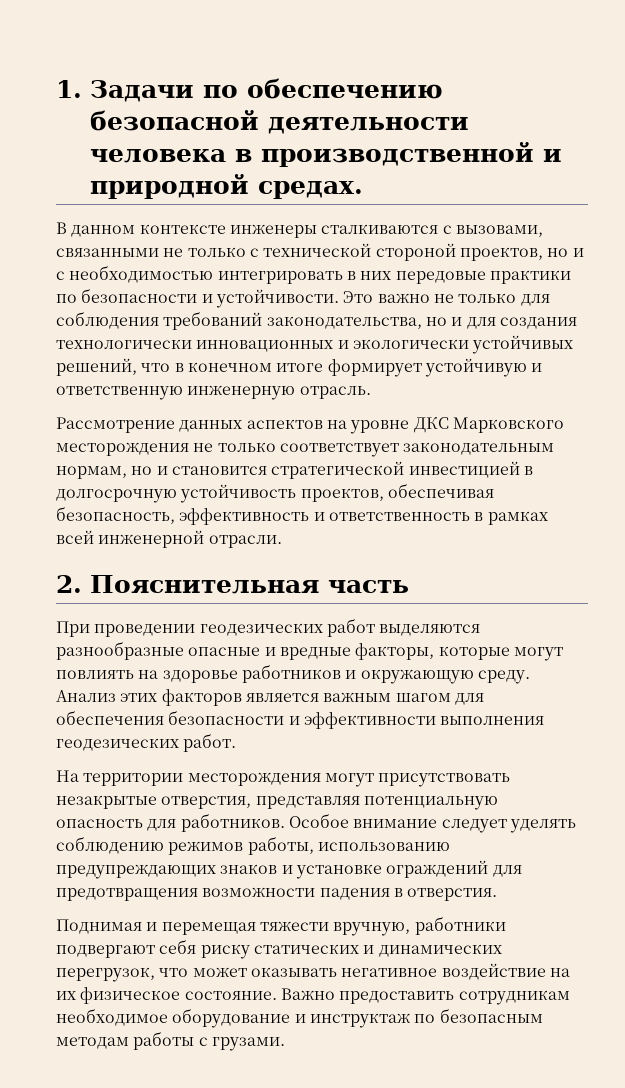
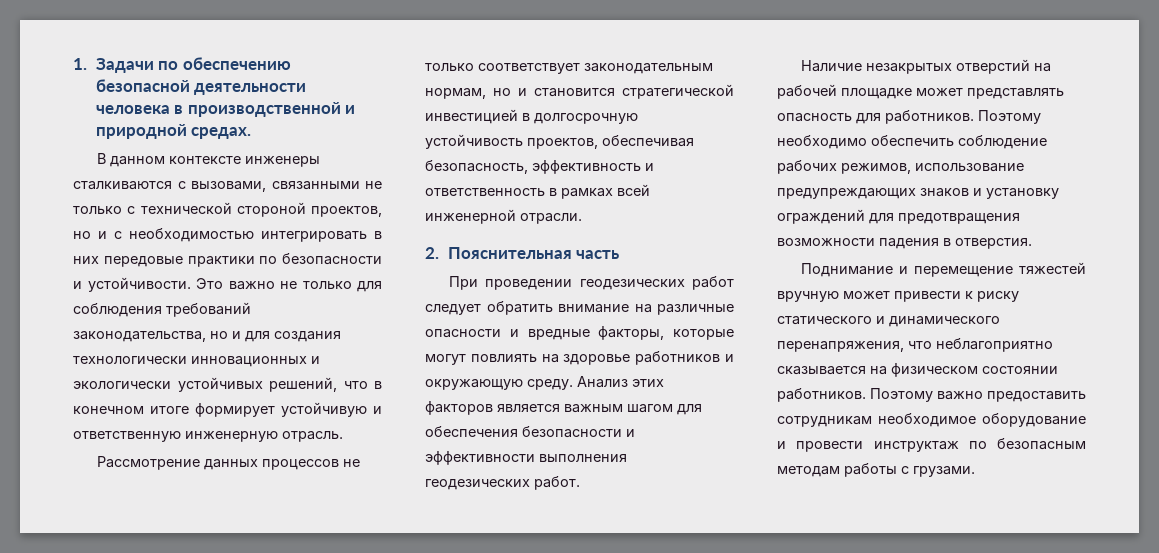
- Рассмотрение данных аспектов на уровне ДКС Марковского месторождения не только соответствует законодательным нормам, но и становится стратегической инвестицией в долгосрочную устойчивость проектов, обеспечивая безопасность, эффективность и ответственность в рамках всей инженерной отрасли.
+ Рассмотрение данных процессов не только соответствует законодательным нормам, но и становится стратегической инвестицией в долгосрочную устойчивость проектов, обеспечивая безопасность, эффективность и ответственность в рамках всей инженерной отрасли.
- При проведении геодезических работ выделяются разнообразные опасные и вредные факторы, которые могут повлиять на здоровье работников и окружающую среду.
+ При проведении геодезических работ следует обратить внимание на различные опасности и вредные факторы, которые могут повлиять на здоровье работников и окружающую среду.
- На территории месторождения могут присутствовать незакрытые отверстия, представляя потенциальную опасность для работников. Особое внимание следует уделять соблюдению режимов работы, использованию предупреждающих знаков и установке ограждений для предотвращения возможности падения в отверстия.
+ Наличие незакрытых отверстий на рабочей площадке может представлять опасность для работников. Поэтому необходимо обеспечить соблюдение рабочих режимов, использование предупреждающих знаков и установку ограждений для предотвращения возможности падения в отверстия.
- Поднимая и перемещая тяжести вручную, работники подвергают себя риску статических и динамических перегрузок, что может оказывать негативное воздействие на их физическое состояние. Важно предоставить сотрудникам необходимое оборудование и инструктаж по безопасным методам работы с грузами.
+ Поднимание и перемещение тяжестей вручную может привести к риску статического и динамического перенапряжения, что неблагоприятно сказывается на физическом состоянии работников. Поэтому важно предоставить сотрудникам необходимое оборудование и провести инструктаж по безопасным методам работы с грузами.

